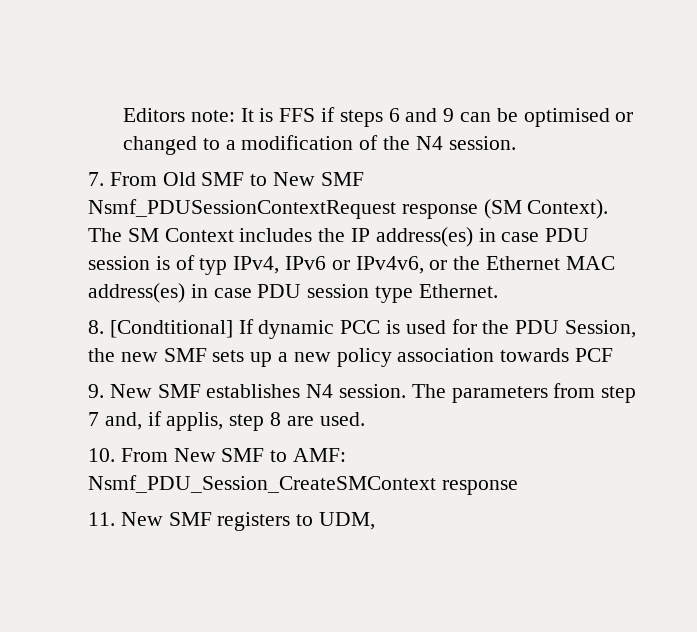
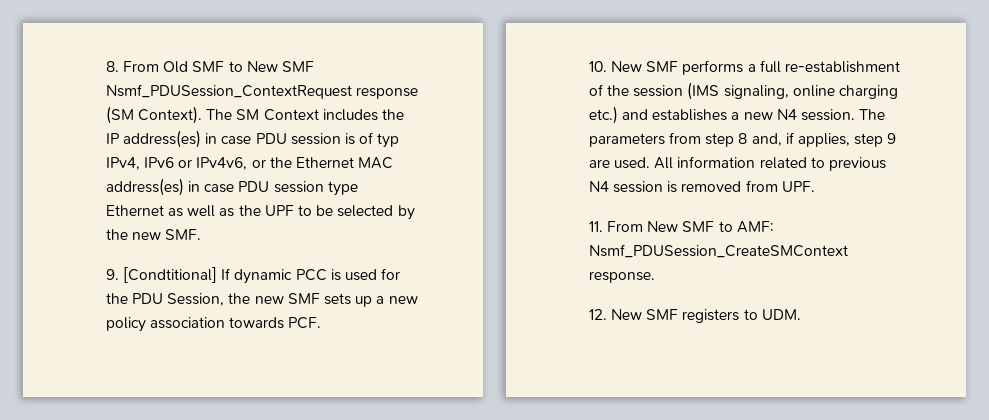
- Editors note: It is FFS if steps 6 and 9 can be optimised or changed to a modification of the N4 session.
- 7. From Old SMF to New SMF Nsmf_PDUSessionContextRequest response (SM Context).
+ 8. From Old SMF to New SMF Nsmf_PDUSession_ContextRequest response (SM Context).
- The SM Context includes the IP address(es) in case PDU session is of typ IPv4, IPv6 or IPv4v6, or the Ethernet MAC address(es) in case PDU session type Ethernet.
- 8. [Condtitional] If dynamic PCC is used for the PDU Session, the new SMF sets up a new policy association towards PCF
- 9. New SMF establishes N4 session.
+ The SM Context includes the IP address(es) in case PDU session is of typ IPv4, IPv6 or IPv4v6, or the Ethernet MAC address(es) in case PDU session type Ethernet as well as the UPF to be selected by the new SMF.
+ 9. [Condtitional] If dynamic PCC is used for the PDU Session, the new SMF sets up a new policy association towards PCF.
+ 10. New SMF performs a full re-establishment of the session (IMS signaling, online charging etc.) and establishes a new N4 session.
- The parameters from step 7 and, if applis, step 8 are used.
- 10. From New SMF to AMF: Nsmf_PDU_Session_CreateSMContext response
- 11. New SMF registers to UDM,
+ The parameters from step 8 and, if applies, step 9 are used. All information related to previous N4 session is removed from UPF.
+ 11. From New SMF to AMF: Nsmf_PDUSession_CreateSMContext response.
+ 12. New SMF registers to UDM.

